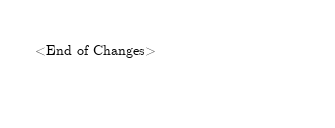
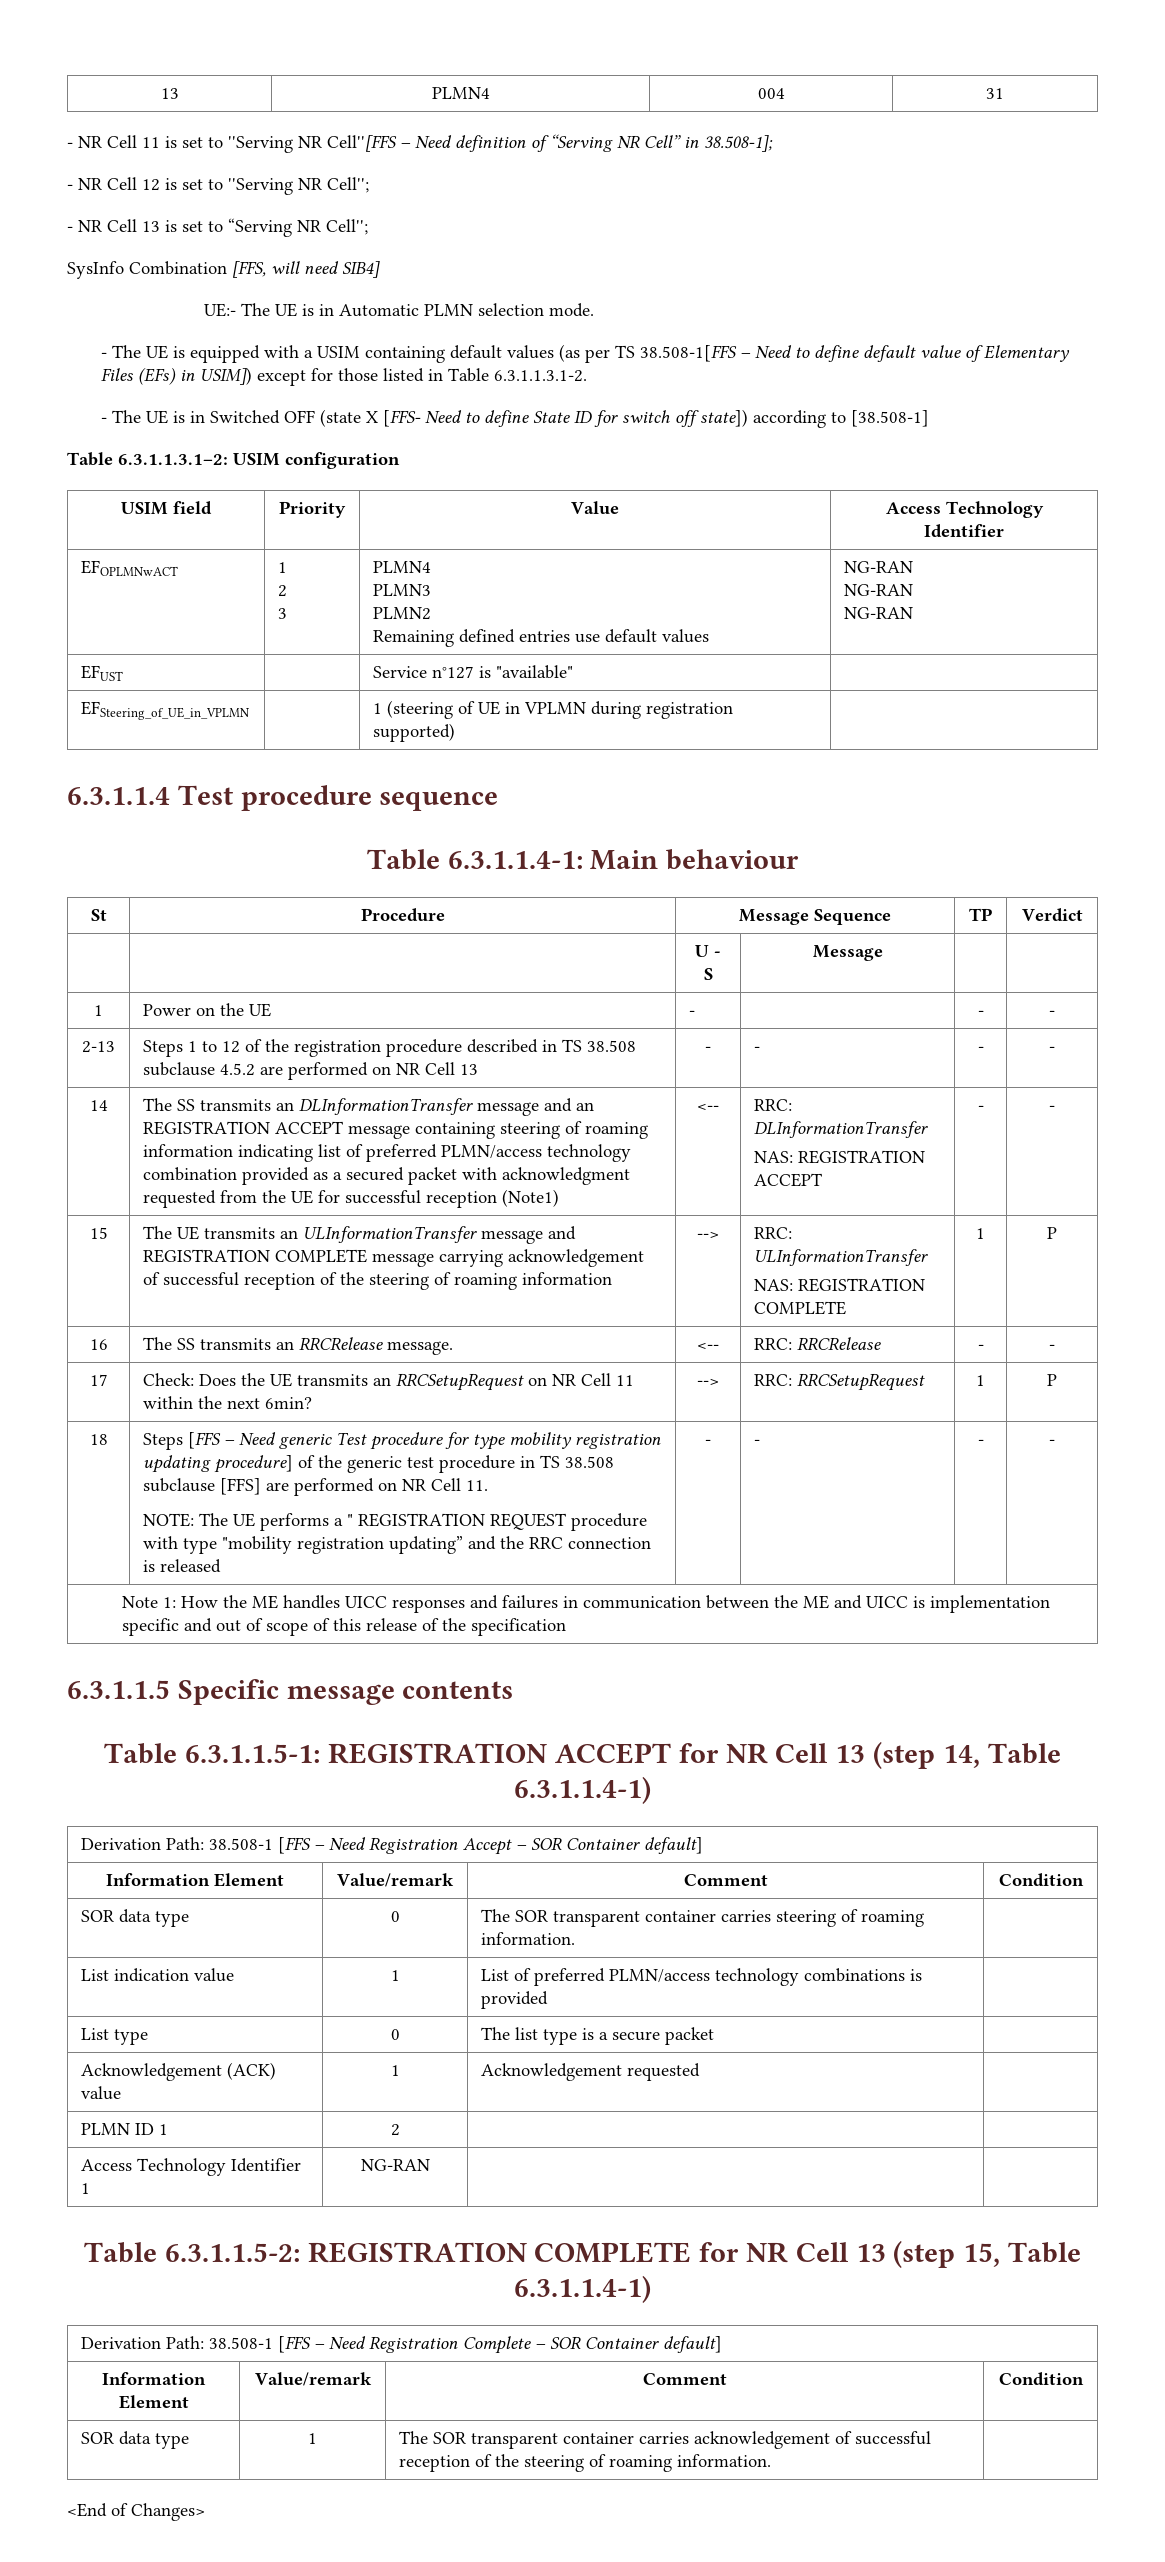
+ 13 | PLMN4 | 004 | 31
+ - NR Cell 11 is set to ''Serving NR Cell''[FFS – Need definition of “Serving NR Cell” in 38.508-1];
+ - NR Cell 12 is set to ''Serving NR Cell'';
+ - NR Cell 13 is set to “Serving NR Cell'';
+ SysInfo Combination [FFS, will need SIB4]
+ UE:- The UE is in Automatic PLMN selection mode.
+ - The UE is equipped with a USIM containing default values (as per TS 38.508-1[FFS – Need to define default value of Elementary Files (EFs) in USIM]) except for those listed in Table 6.3.1.1.3.1-2.
+ - The UE is in Switched OFF (state X [FFS- Need to define State ID for switch off state]) according to [38.508-1]
+ Table 6.3.1.1.3.1–2: USIM configuration
+ USIM field | Priority | Value | Access Technology Identifier
+ EFOPLMNwACT | 1
+ 2
+ 3 | PLMN4
+ PLMN3
+ PLMN2
+ Remaining defined entries use default values | NG-RAN
+ NG-RAN
+ NG-RAN
+ EFUST | | Service n°127 is "available" |
+ EFSteering_of_UE_in_VPLMN | | 1 (steering of UE in VPLMN during registration supported) |
+ 6.3.1.1.4 Test procedure sequence
+ Table 6.3.1.1.4-1: Main behaviour
+ St | Procedure | Message Sequence | TP | Verdict
+ | | U - S | Message | |
+ 1 | Power on the UE | - | | - | -
+ 2-13 | Steps 1 to 12 of the registration procedure described in TS 38.508 subclause 4.5.2 are performed on NR Cell 13 | - | - | - | -
+ 14 | The SS transmits an DLInformationTransfer message and an REGISTRATION ACCEPT message containing steering of roaming information indicating list of preferred PLMN/access technology combination provided as a secured packet with acknowledgment requested from the UE for successful reception (Note1) | <-- | RRC: DLInformationTransfer
+ NAS: REGISTRATION ACCEPT | - | -
+ 15 | The UE transmits an ULInformationTransfer message and REGISTRATION COMPLETE message carrying acknowledgement of successful reception of the steering of roaming information | --> | RRC: ULInformationTransfer
+ NAS: REGISTRATION COMPLETE | 1 | P
+ 16 | The SS transmits an RRCRelease message. | <-- | RRC: RRCRelease | - | -
+ 17 | Check: Does the UE transmits an RRCSetupRequest on NR Cell 11 within the next 6min? | --> | RRC: RRCSetupRequest | 1 | P
+ 18 | Steps [FFS – Need generic Test procedure for type mobility registration updating procedure] of the generic test procedure in TS 38.508 subclause [FFS] are performed on NR Cell 11.
+ NOTE: The UE performs a " REGISTRATION REQUEST procedure with type "mobility registration updating” and the RRC connection is released | - | - | - | -
+ Note 1: How the ME handles UICC responses and failures in communication between the ME and UICC is implementation specific and out of scope of this release of the specification
+ 6.3.1.1.5 Specific message contents
+ Table 6.3.1.1.5-1: REGISTRATION ACCEPT for NR Cell 13 (step 14, Table 6.3.1.1.4-1)
+ Derivation Path: 38.508-1 [FFS – Need Registration Accept – SOR Container default]
+ Information Element | Value/remark | Comment | Condition
+ SOR data type | 0 | The SOR transparent container carries steering of roaming information. |
+ List indication value | 1 | List of preferred PLMN/access technology combinations is provided |
+ List type | 0 | The list type is a secure packet |
+ Acknowledgement (ACK) value | 1 | Acknowledgement requested |
+ PLMN ID 1 | 2 | |
+ Access Technology Identifier 1 | NG-RAN | |
+ Table 6.3.1.1.5-2: REGISTRATION COMPLETE for NR Cell 13 (step 15, Table 6.3.1.1.4-1)
+ Derivation Path: 38.508-1 [FFS – Need Registration Complete – SOR Container default]
+ Information Element | Value/remark | Comment | Condition
+ SOR data type | 1 | The SOR transparent container carries acknowledgement of successful reception of the steering of roaming information. |

